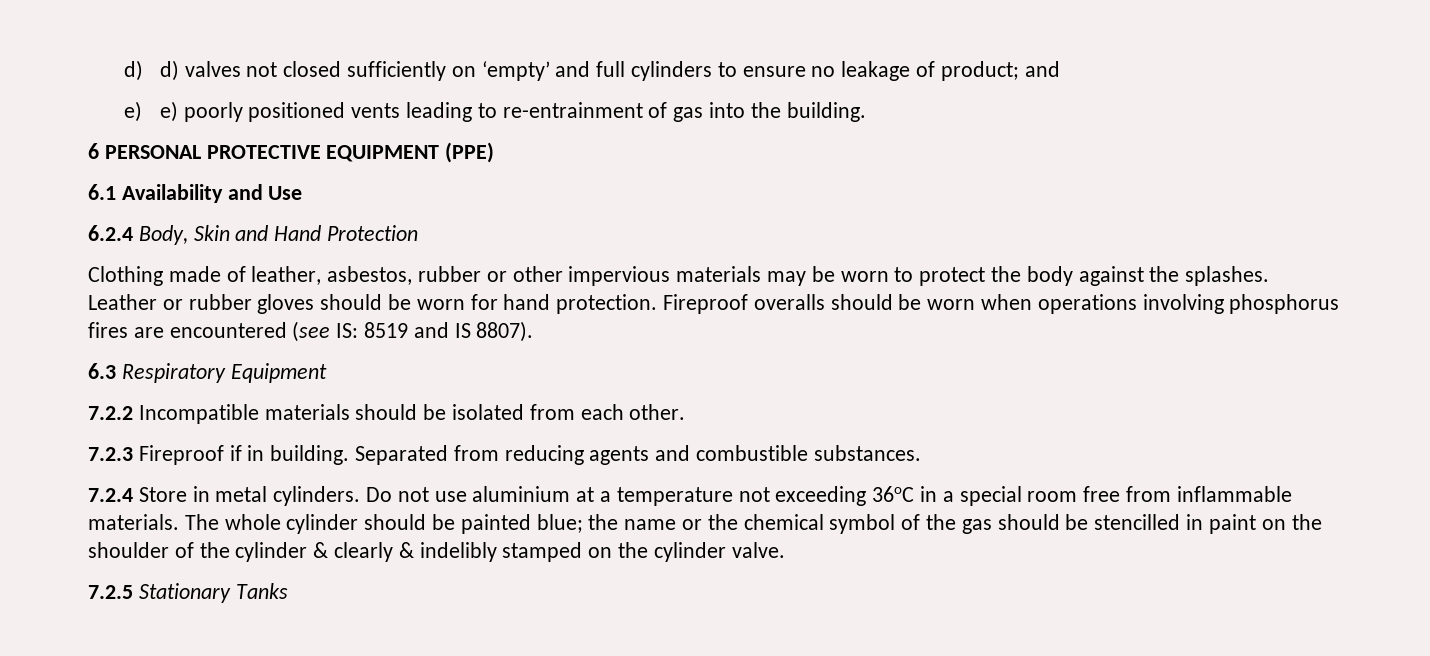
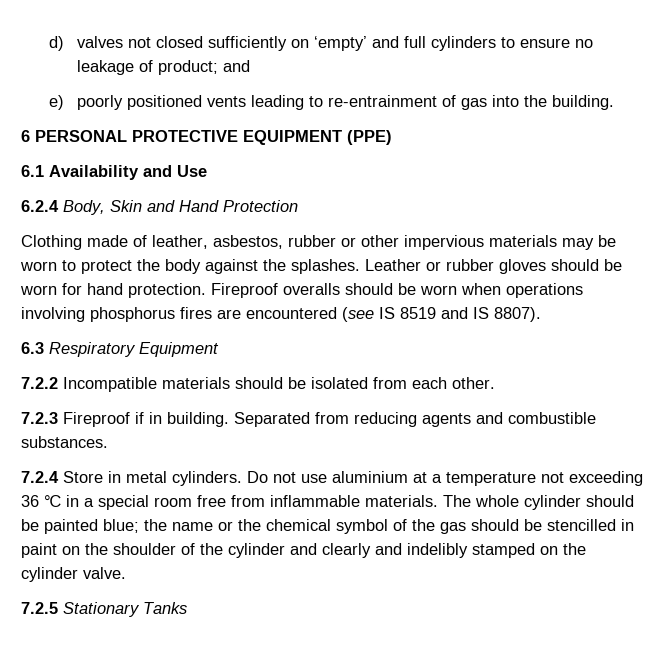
- d) d) valves not closed sufficiently on ‘empty’ and full cylinders to ensure no leakage of product; and
+ d) valves not closed sufficiently on ‘empty’ and full cylinders to ensure no leakage of product; and
- e) e) poorly positioned vents leading to re-entrainment of gas into the building.
+ e) poorly positioned vents leading to re-entrainment of gas into the building.
- Fireproof overalls should be worn when operations involving phosphorus fires are encountered (see IS: 8519 and IS 8807).
+ Fireproof overalls should be worn when operations involving phosphorus fires are encountered (see IS 8519 and IS 8807).
- Do not use aluminium at a temperature not exceeding 36oC in a special room free from inflammable materials.
+ Do not use aluminium at a temperature not exceeding 36 ℃ in a special room free from inflammable materials.
- The whole cylinder should be painted blue; the name or the chemical symbol of the gas should be stencilled in paint on the shoulder of the cylinder & clearly & indelibly stamped on the cylinder valve.
+ The whole cylinder should be painted blue; the name or the chemical symbol of the gas should be stencilled in paint on the shoulder of the cylinder and clearly and indelibly stamped on the cylinder valve.

